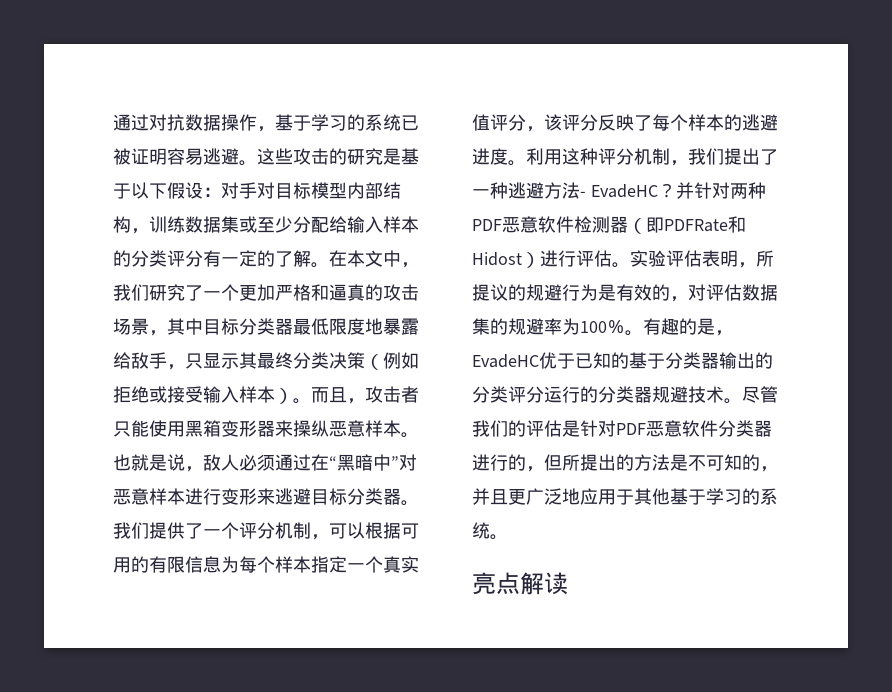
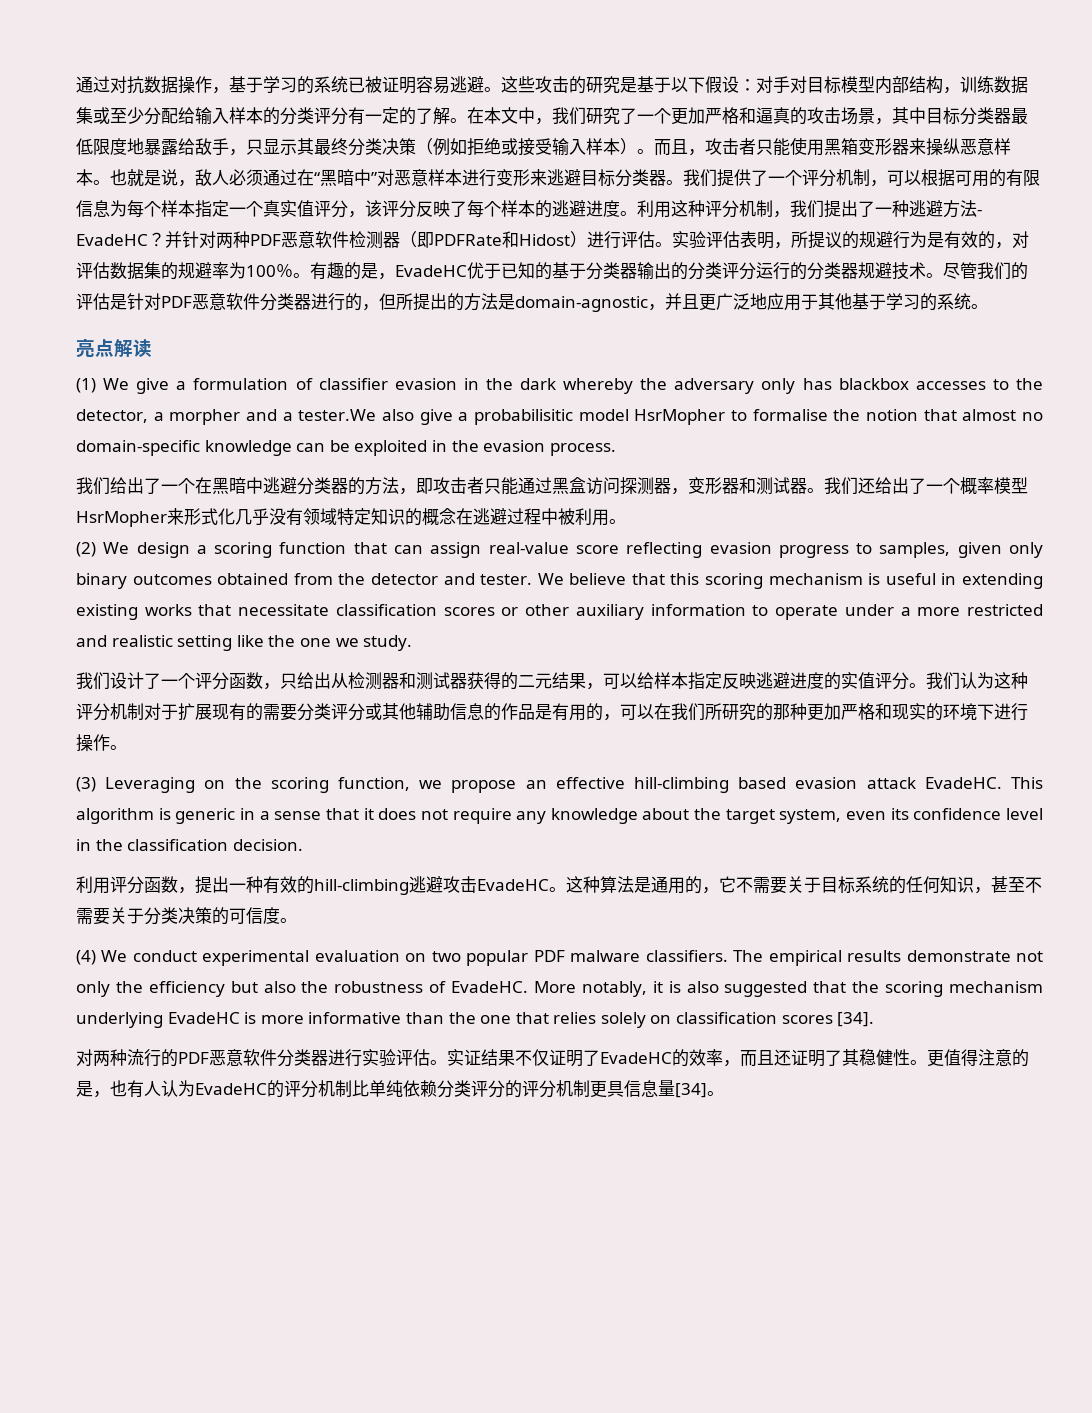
- 尽管我们的评估是针对PDF恶意软件分类器进行的，但所提出的方法是不可知的，并且更广泛地应用于其他基于学习的系统。
+ 尽管我们的评估是针对PDF恶意软件分类器进行的，但所提出的方法是domain-agnostic，并且更广泛地应用于其他基于学习的系统。
+ (1) We give a formulation of classifier evasion in the dark whereby the adversary only has blackbox accesses to the detector, a morpher and a tester.We also give a probabilisitic model HsrMopher to formalise the notion that almost no domain-specific knowledge can be exploited in the evasion process.
+ 我们给出了一个在黑暗中逃避分类器的方法，即攻击者只能通过黑盒访问探测器，变形器和测试器。我们还给出了一个概率模型HsrMopher来形式化几乎没有领域特定知识的概念在逃避过程中被利用。
+ (2) We design a scoring function that can assign real-value score reflecting evasion progress to samples, given only binary outcomes obtained from the detector and tester. We believe that this scoring mechanism is useful in extending existing works that necessitate classification scores or other auxiliary information to operate under a more restricted and realistic setting like the one we study.
+ 我们设计了一个评分函数，只给出从检测器和测试器获得的二元结果，可以给样本指定反映逃避进度的实值评分。我们认为这种评分机制对于扩展现有的需要分类评分或其他辅助信息的作品是有用的，可以在我们所研究的那种更加严格和现实的环境下进行操作。
+ (3) Leveraging on the scoring function, we propose an effective hill-climbing based evasion attack EvadeHC. This algorithm is generic in a sense that it does not require any knowledge about the target system, even its confidence level in the classification decision.
+ 利用评分函数，提出一种有效的hill-climbing逃避攻击EvadeHC。这种算法是通用的，它不需要关于目标系统的任何知识，甚至不需要关于分类决策的可信度。
+ (4) We conduct experimental evaluation on two popular PDF malware classifiers. The empirical results demonstrate not only the efficiency but also the robustness of EvadeHC. More notably, it is also suggested that the scoring mechanism underlying EvadeHC is more informative than the one that relies solely on classification scores [34].
+ 对两种流行的PDF恶意软件分类器进行实验评估。实证结果不仅证明了EvadeHC的效率，而且还证明了其稳健性。更值得注意的是，也有人认为EvadeHC的评分机制比单纯依赖分类评分的评分机制更具信息量[34]。

